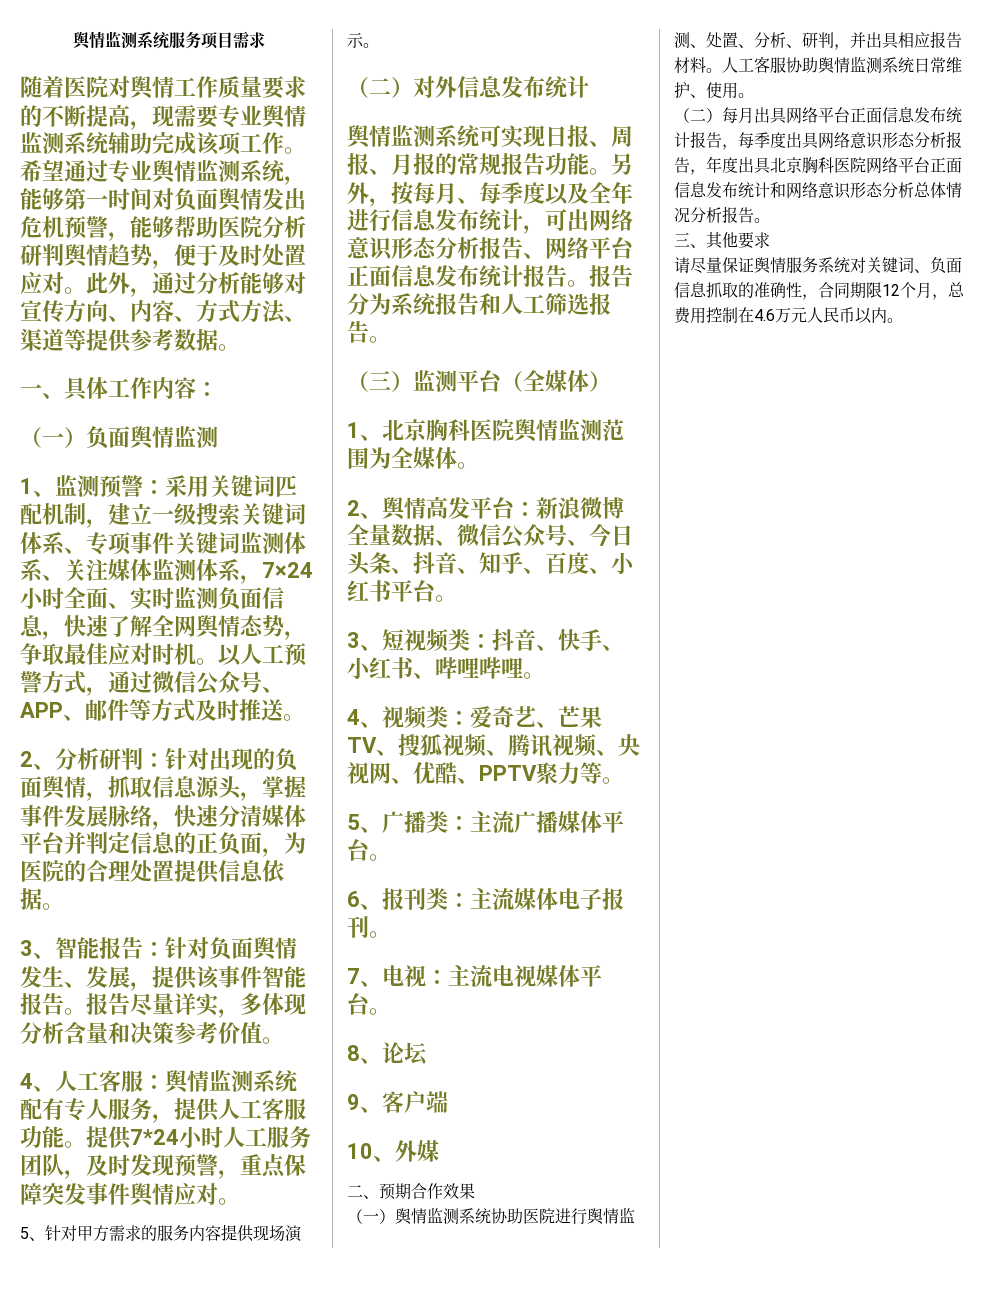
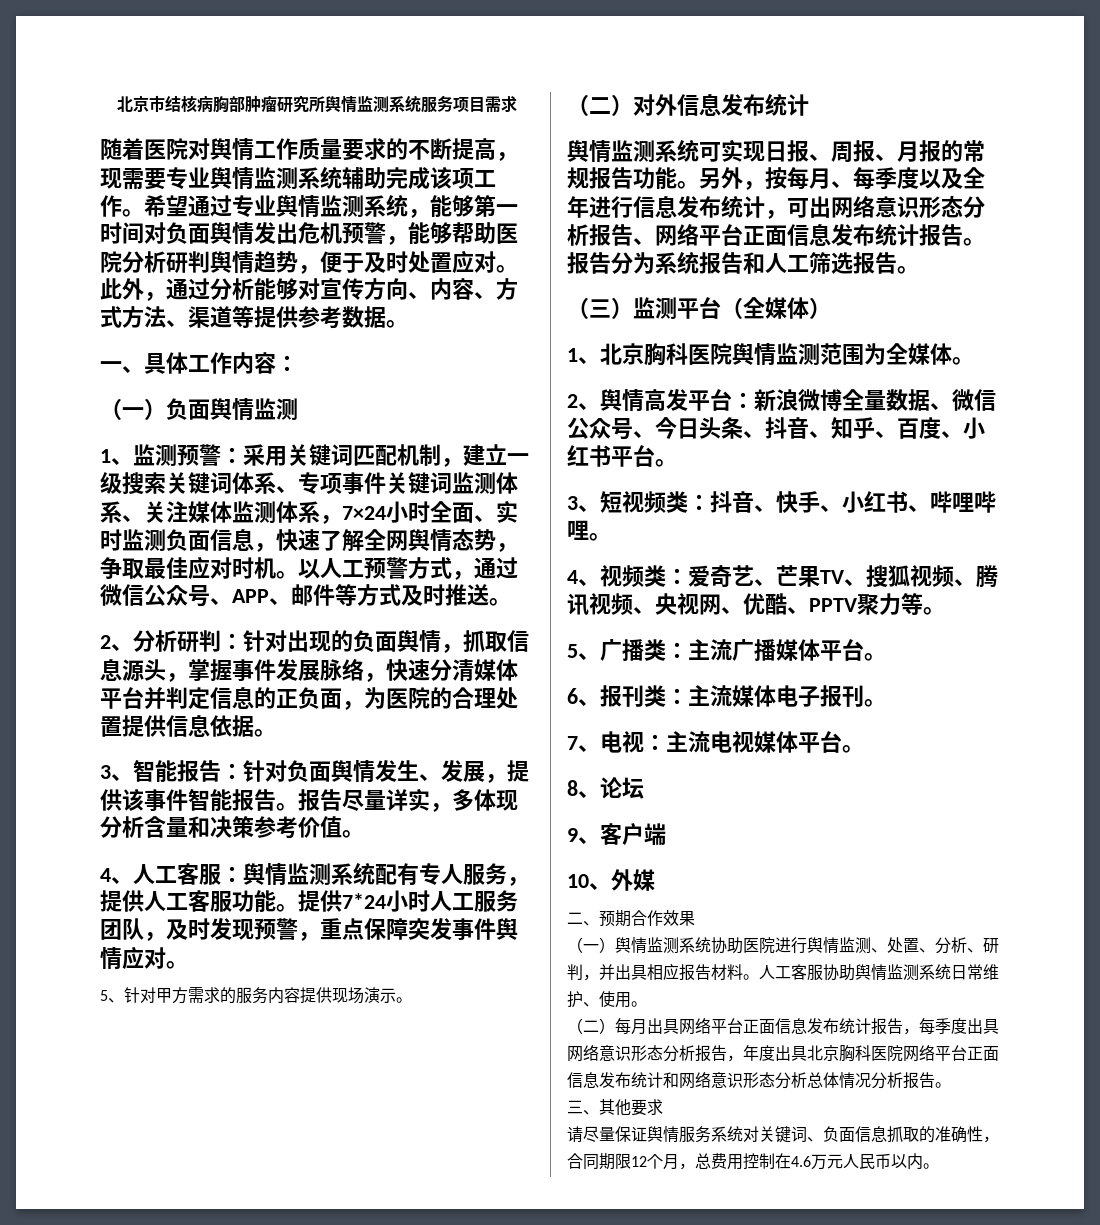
- 舆情监测系统服务项目需求
+ 北京市结核病胸部肿瘤研究所舆情监测系统服务项目需求

